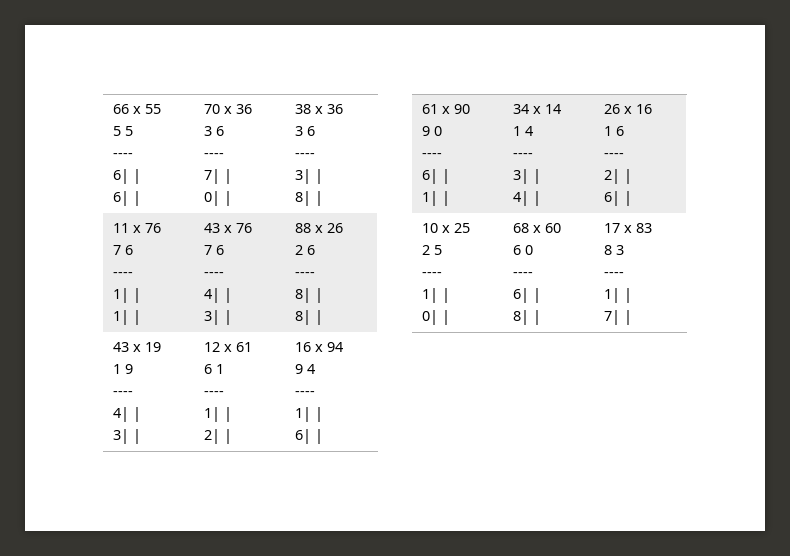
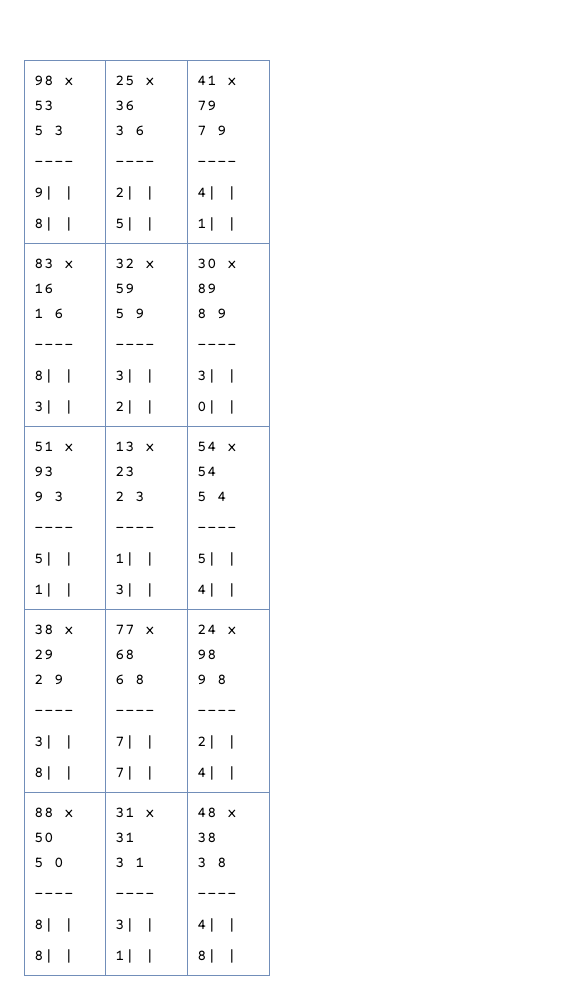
- 66 x 55
- 5 5
+ 98 x 53
+ 5 3
  ----
- 6| |
- 6| | | 70 x 36
+ 9| |
+ 8| | | 25 x 36
  3 6
  ----
- 7| |
- 0| | | 38 x 36
- 3 6
+ 2| |
+ 5| | | 41 x 79
+ 7 9
+ ----
+ 4| |
+ 1| |
+ 83 x 16
+ 1 6
+ ----
+ 8| |
+ 3| | | 32 x 59
+ 5 9
  ----
  3| |
- 8| |
- 11 x 76
- 7 6
+ 2| | | 30 x 89
+ 8 9
+ ----
+ 3| |
+ 0| |
+ 51 x 93
+ 9 3
+ ----
+ 5| |
+ 1| | | 13 x 23
+ 2 3
  ----
  1| |
- 1| | | 43 x 76
- 7 6
+ 3| | | 54 x 54
+ 5 4
+ ----
+ 5| |
+ 4| |
+ 38 x 29
+ 2 9
+ ----
+ 3| |
+ 8| | | 77 x 68
+ 6 8
+ ----
+ 7| |
+ 7| | | 24 x 98
+ 9 8
+ ----
+ 2| |
+ 4| |
+ 88 x 50
+ 5 0
+ ----
+ 8| |
+ 8| | | 31 x 31
+ 3 1
+ ----
+ 3| |
+ 1| | | 48 x 38
+ 3 8
  ----
  4| |
- 3| | | 88 x 26
- 2 6
- ----
  8| |
- 8| |
- 43 x 19
- 1 9
- ----
- 4| |
- 3| | | 12 x 61
- 6 1
- ----
- 1| |
- 2| | | 16 x 94
- 9 4
- ----
- 1| |
- 6| |
- 61 x 90
- 9 0
- ----
- 6| |
- 1| | | 34 x 14
- 1 4
- ----
- 3| |
- 4| | | 26 x 16
- 1 6
- ----
- 2| |
- 6| |
- 10 x 25
- 2 5
- ----
- 1| |
- 0| | | 68 x 60
- 6 0
- ----
- 6| |
- 8| | | 17 x 83
- 8 3
- ----
- 1| |
- 7| |

